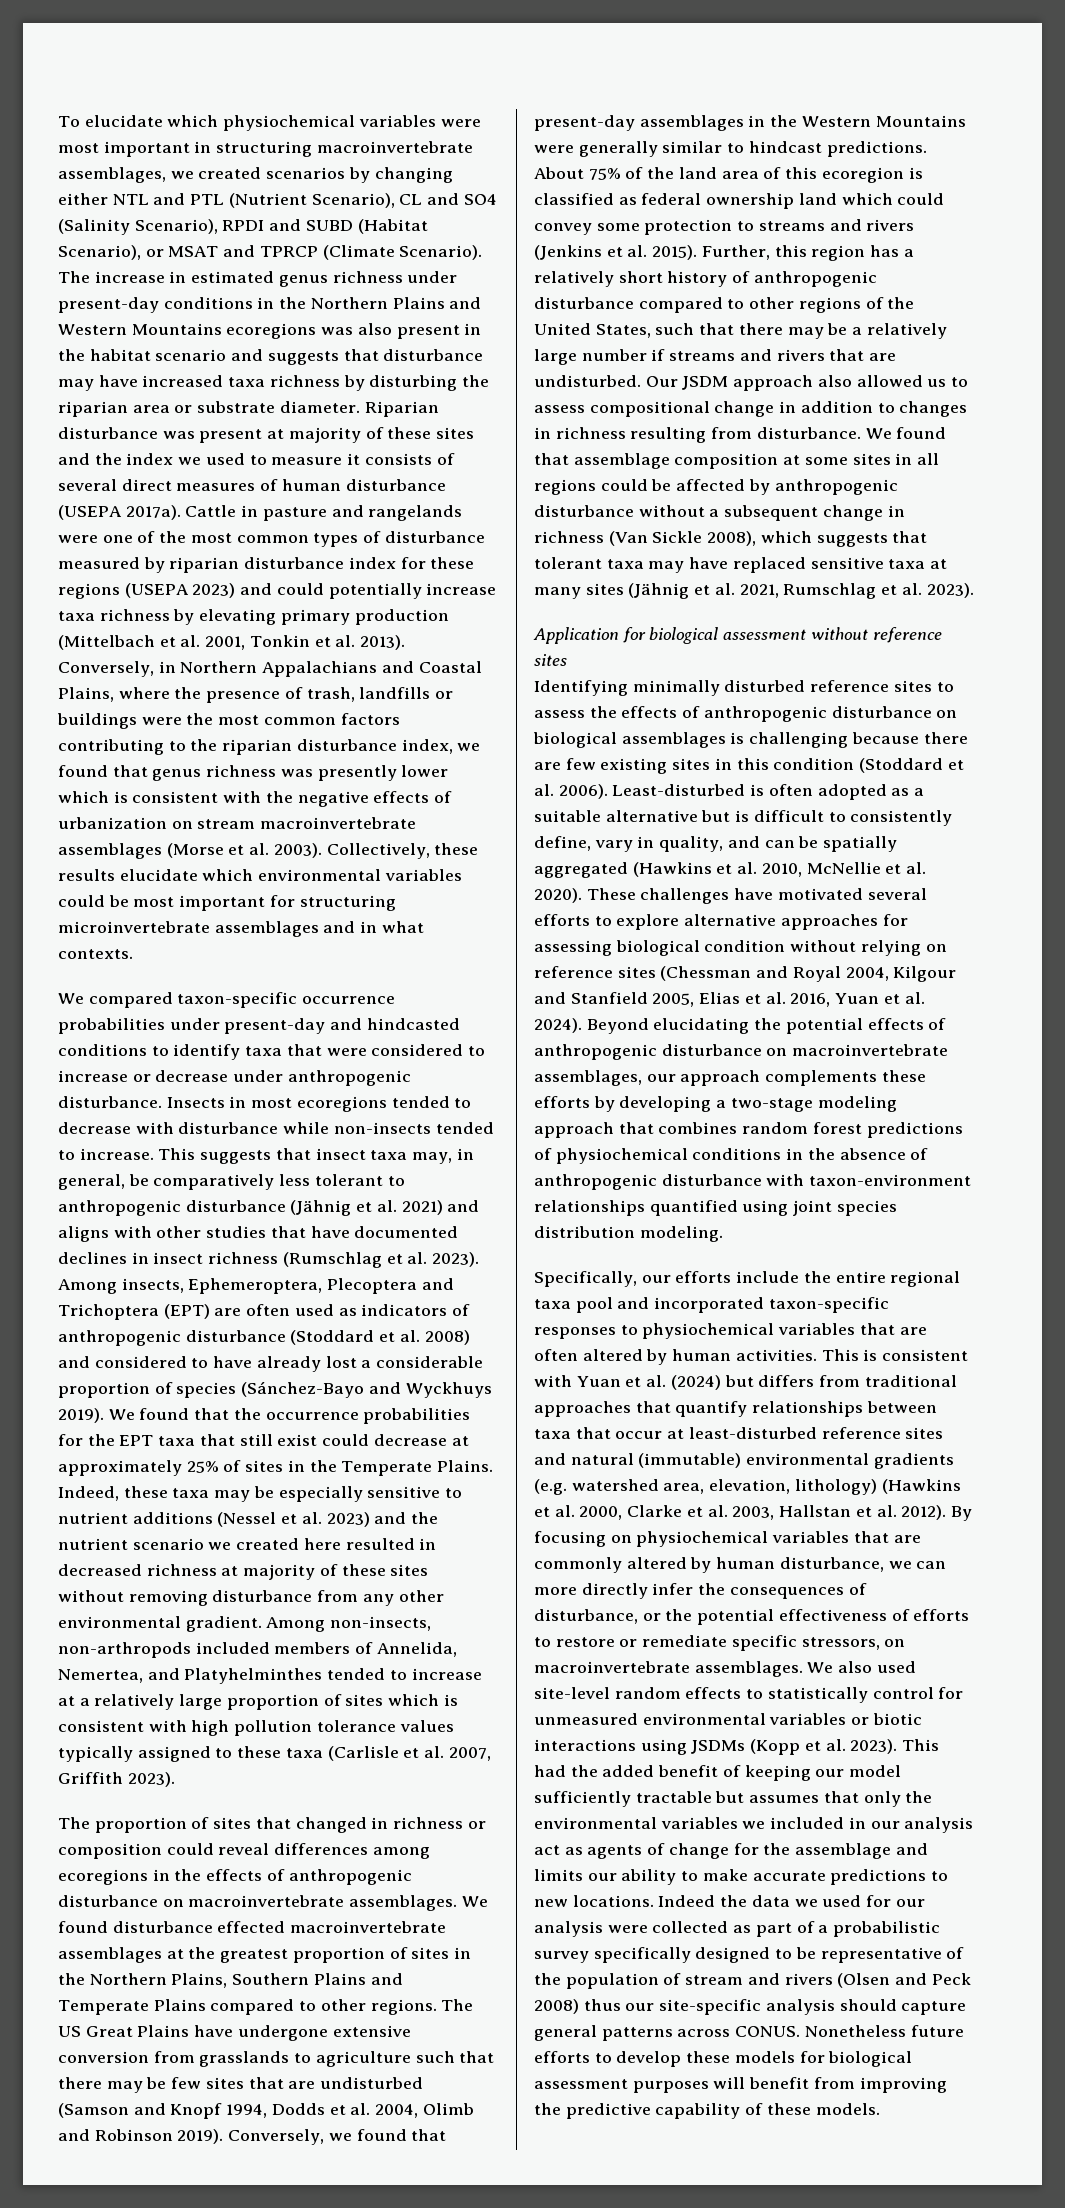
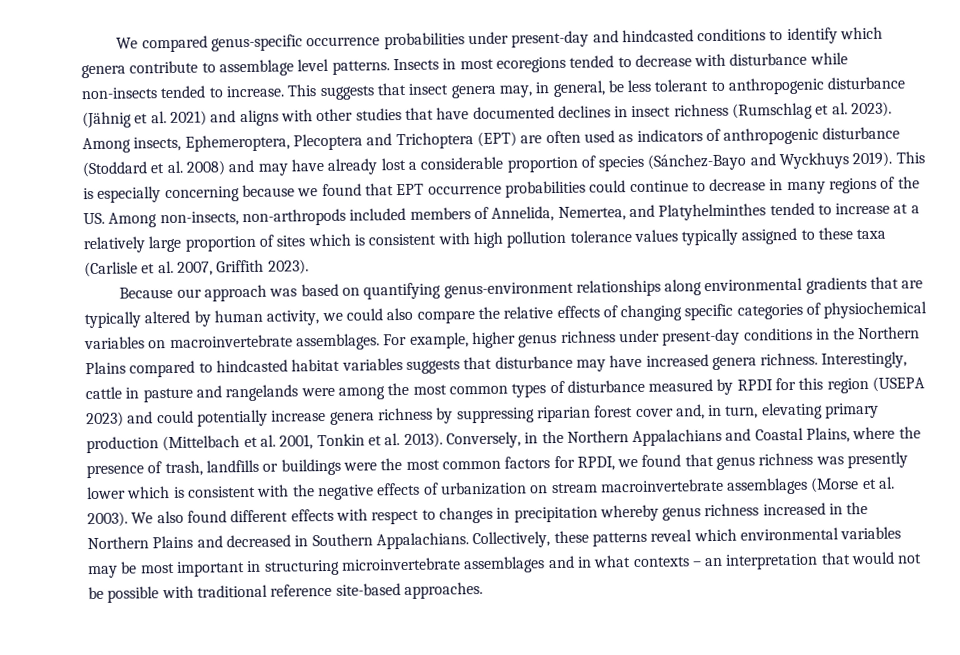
- To elucidate which physiochemical variables were most important in structuring macroinvertebrate assemblages, we created scenarios by changing either NTL and PTL (Nutrient Scenario), CL and SO4 (Salinity Scenario), RPDI and SUBD (Habitat Scenario), or MSAT and TPRCP (Climate Scenario). The increase in estimated genus richness under present-day conditions in the Northern Plains and Western Mountains ecoregions was also present in the habitat scenario and suggests that disturbance may have increased taxa richness by disturbing the riparian area or substrate diameter. Riparian disturbance was present at majority of these sites and the index we used to measure it consists of several direct measures of human disturbance (USEPA 2017a). Cattle in pasture and rangelands were one of the most common types of disturbance measured by riparian disturbance index for these regions (USEPA 2023) and could potentially increase taxa richness by elevating primary production (Mittelbach et al. 2001, Tonkin et al. 2013). Conversely, in Northern Appalachians and Coastal Plains, where the presence of trash, landfills or buildings were the most common factors contributing to the riparian disturbance index, we found that genus richness was presently lower which is consistent with the negative effects of urbanization on stream macroinvertebrate assemblages (Morse et al. 2003). Collectively, these results elucidate which environmental variables could be most important for structuring microinvertebrate assemblages and in what contexts.
- We compared taxon-specific occurrence probabilities under present-day and hindcasted conditions to identify taxa that were considered to increase or decrease under anthropogenic disturbance.
+ We compared genus-specific occurrence probabilities under present-day and hindcasted conditions to identify which genera contribute to assemblage level patterns.
- This suggests that insect taxa may, in general, be comparatively less tolerant to anthropogenic disturbance (Jähnig et al. 2021) and aligns with other studies that have documented declines in insect richness (Rumschlag et al. 2023).
+ This suggests that insect genera may, in general, be less tolerant to anthropogenic disturbance (Jähnig et al. 2021) and aligns with other studies that have documented declines in insect richness (Rumschlag et al. 2023).
- Among insects, Ephemeroptera, Plecoptera and Trichoptera (EPT) are often used as indicators of anthropogenic disturbance (Stoddard et al. 2008) and considered to have already lost a considerable proportion of species (Sánchez-Bayo and Wyckhuys 2019).
+ Among insects, Ephemeroptera, Plecoptera and Trichoptera (EPT) are often used as indicators of anthropogenic disturbance (Stoddard et al. 2008) and may have already lost a considerable proportion of species (Sánchez-Bayo and Wyckhuys 2019).
- We found that the occurrence probabilities for the EPT taxa that still exist could decrease at approximately 25% of sites in the Temperate Plains. Indeed, these taxa may be especially sensitive to nutrient additions (Nessel et al. 2023) and the nutrient scenario we created here resulted in decreased richness at majority of these sites without removing disturbance from any other environmental gradient. Among non-insects, non-arthropods included members of Annelida, Nemertea, and Platyhelminthes tended to increase at a relatively large proportion of sites which is consistent with high pollution tolerance values typically assigned to these taxa (Carlisle et al. 2007, Griffith 2023).
+ This is especially concerning because we found that EPT occurrence probabilities could continue to decrease in many regions of the US. Among non-insects, non-arthropods included members of Annelida, Nemertea, and Platyhelminthes tended to increase at a relatively large proportion of sites which is consistent with high pollution tolerance values typically assigned to these taxa (Carlisle et al. 2007, Griffith 2023).
- The proportion of sites that changed in richness or composition could reveal differences among ecoregions in the effects of anthropogenic disturbance on macroinvertebrate assemblages. We found disturbance effected macroinvertebrate assemblages at the greatest proportion of sites in the Northern Plains, Southern Plains and Temperate Plains compared to other regions. The US Great Plains have undergone extensive conversion from grasslands to agriculture such that there may be few sites that are undisturbed (Samson and Knopf 1994, Dodds et al. 2004, Olimb and Robinson 2019). Conversely, we found that present-day assemblages in the Western Mountains were generally similar to hindcast predictions. About 75% of the land area of this ecoregion is classified as federal ownership land which could convey some protection to streams and rivers (Jenkins et al. 2015). Further, this region has a relatively short history of anthropogenic disturbance compared to other regions of the United States, such that there may be a relatively large number if streams and rivers that are undisturbed. Our JSDM approach also allowed us to assess compositional change in addition to changes in richness resulting from disturbance. We found that assemblage composition at some sites in all regions could be affected by anthropogenic disturbance without a subsequent change in richness (Van Sickle 2008), which suggests that tolerant taxa may have replaced sensitive taxa at many sites (Jähnig et al. 2021, Rumschlag et al. 2023).
- Application for biological assessment without reference sites
- Identifying minimally disturbed reference sites to assess the effects of anthropogenic disturbance on biological assemblages is challenging because there are few existing sites in this condition (Stoddard et al. 2006). Least-disturbed is often adopted as a suitable alternative but is difficult to consistently define, vary in quality, and can be spatially aggregated (Hawkins et al. 2010, McNellie et al. 2020). These challenges have motivated several efforts to explore alternative approaches for assessing biological condition without relying on reference sites (Chessman and Royal 2004, Kilgour and Stanfield 2005, Elias et al. 2016, Yuan et al. 2024). Beyond elucidating the potential effects of anthropogenic disturbance on macroinvertebrate assemblages, our approach complements these efforts by developing a two-stage modeling approach that combines random forest predictions of physiochemical conditions in the absence of anthropogenic disturbance with taxon-environment relationships quantified using joint species distribution modeling.
- Specifically, our efforts include the entire regional taxa pool and incorporated taxon-specific responses to physiochemical variables that are often altered by human activities. This is consistent with Yuan et al. (2024) but differs from traditional approaches that quantify relationships between taxa that occur at least-disturbed reference sites and natural (immutable) environmental gradients (e.g. watershed area, elevation, lithology) (Hawkins et al. 2000, Clarke et al. 2003, Hallstan et al. 2012). By focusing on physiochemical variables that are commonly altered by human disturbance, we can more directly infer the consequences of disturbance, or the potential effectiveness of efforts to restore or remediate specific stressors, on macroinvertebrate assemblages. We also used site-level random effects to statistically control for unmeasured environmental variables or biotic interactions using JSDMs (Kopp et al. 2023). This had the added benefit of keeping our model sufficiently tractable but assumes that only the environmental variables we included in our analysis act as agents of change for the assemblage and limits our ability to make accurate predictions to new locations. Indeed the data we used for our analysis were collected as part of a probabilistic survey specifically designed to be representative of the population of stream and rivers (Olsen and Peck 2008) thus our site-specific analysis should capture general patterns across CONUS. Nonetheless future efforts to develop these models for biological assessment purposes will benefit from improving the predictive capability of these models.
+ Because our approach was based on quantifying genus-environment relationships along environmental gradients that are typically altered by human activity, we could also compare the relative effects of changing specific categories of physiochemical variables on macroinvertebrate assemblages. For example, higher genus richness under present-day conditions in the Northern Plains compared to hindcasted habitat variables suggests that disturbance may have increased genera richness. Interestingly, cattle in pasture and rangelands were among the most common types of disturbance measured by RPDI for this region (USEPA 2023) and could potentially increase genera richness by suppressing riparian forest cover and, in turn, elevating primary production (Mittelbach et al. 2001, Tonkin et al. 2013). Conversely, in the Northern Appalachians and Coastal Plains, where the presence of trash, landfills or buildings were the most common factors for RPDI, we found that genus richness was presently lower which is consistent with the negative effects of urbanization on stream macroinvertebrate assemblages (Morse et al. 2003). We also found different effects with respect to changes in precipitation whereby genus richness increased in the Northern Plains and decreased in Southern Appalachians. Collectively, these patterns reveal which environmental variables may be most important in structuring microinvertebrate assemblages and in what contexts – an interpretation that would not be possible with traditional reference site-based approaches.

